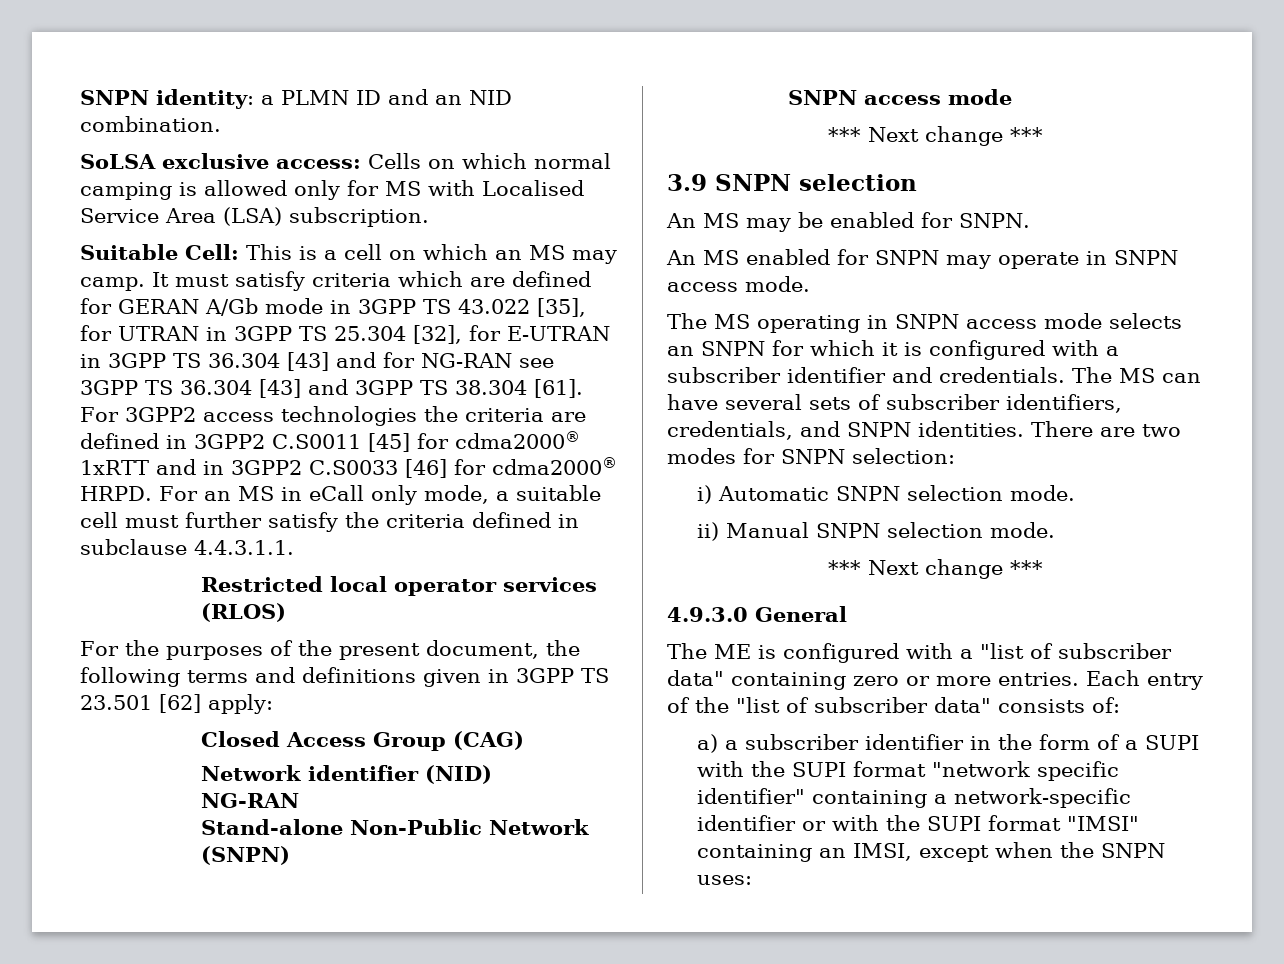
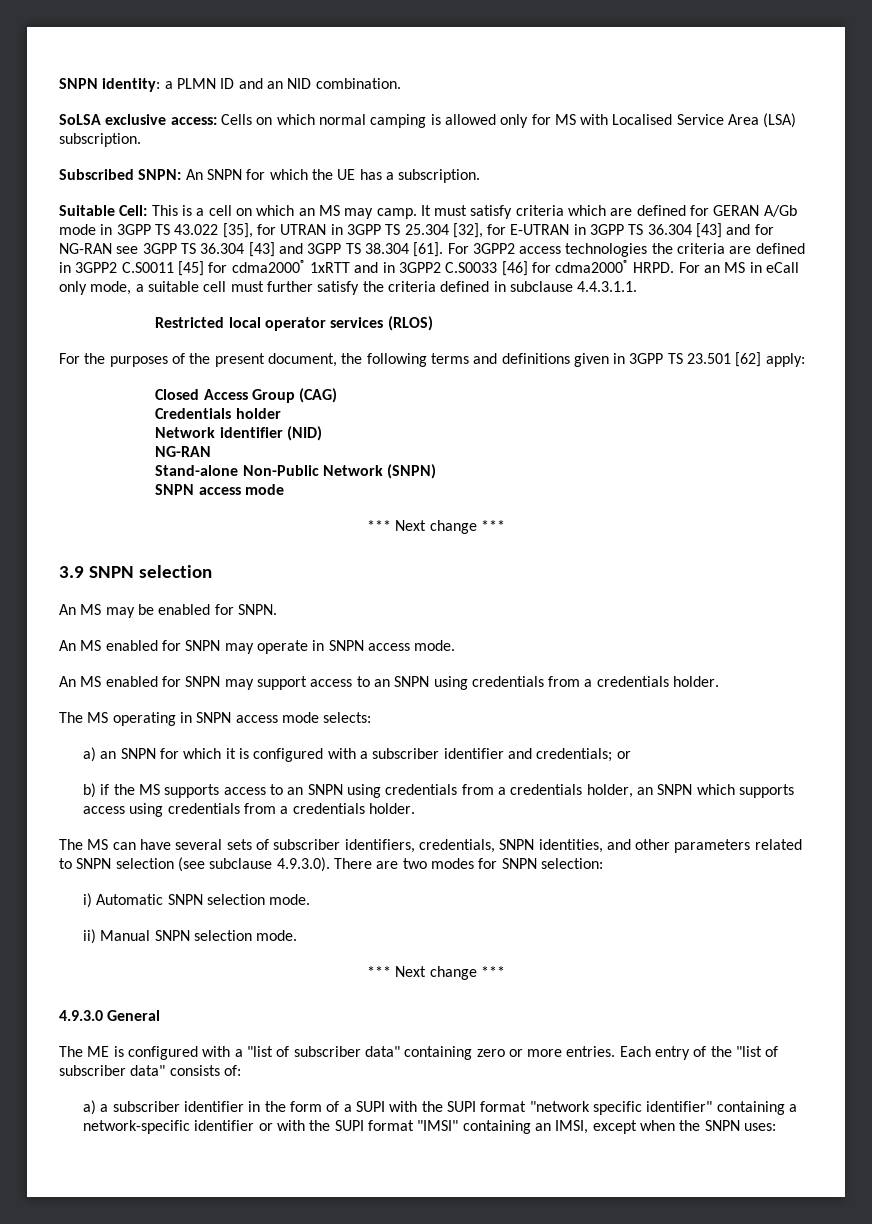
+ Subscribed SNPN: An SNPN for which the UE has a subscription.
+ Credentials holder
+ An MS enabled for SNPN may support access to an SNPN using credentials from a credentials holder.
- The MS operating in SNPN access mode selects an SNPN for which it is configured with a subscriber identifier and credentials. The MS can have several sets of subscriber identifiers, credentials, and SNPN identities. There are two modes for SNPN selection:
+ The MS operating in SNPN access mode selects:
+ a) an SNPN for which it is configured with a subscriber identifier and credentials; or
+ b) if the MS supports access to an SNPN using credentials from a credentials holder, an SNPN which supports access using credentials from a credentials holder.
+ The MS can have several sets of subscriber identifiers, credentials, SNPN identities, and other parameters related to SNPN selection (see subclause 4.9.3.0). There are two modes for SNPN selection:

